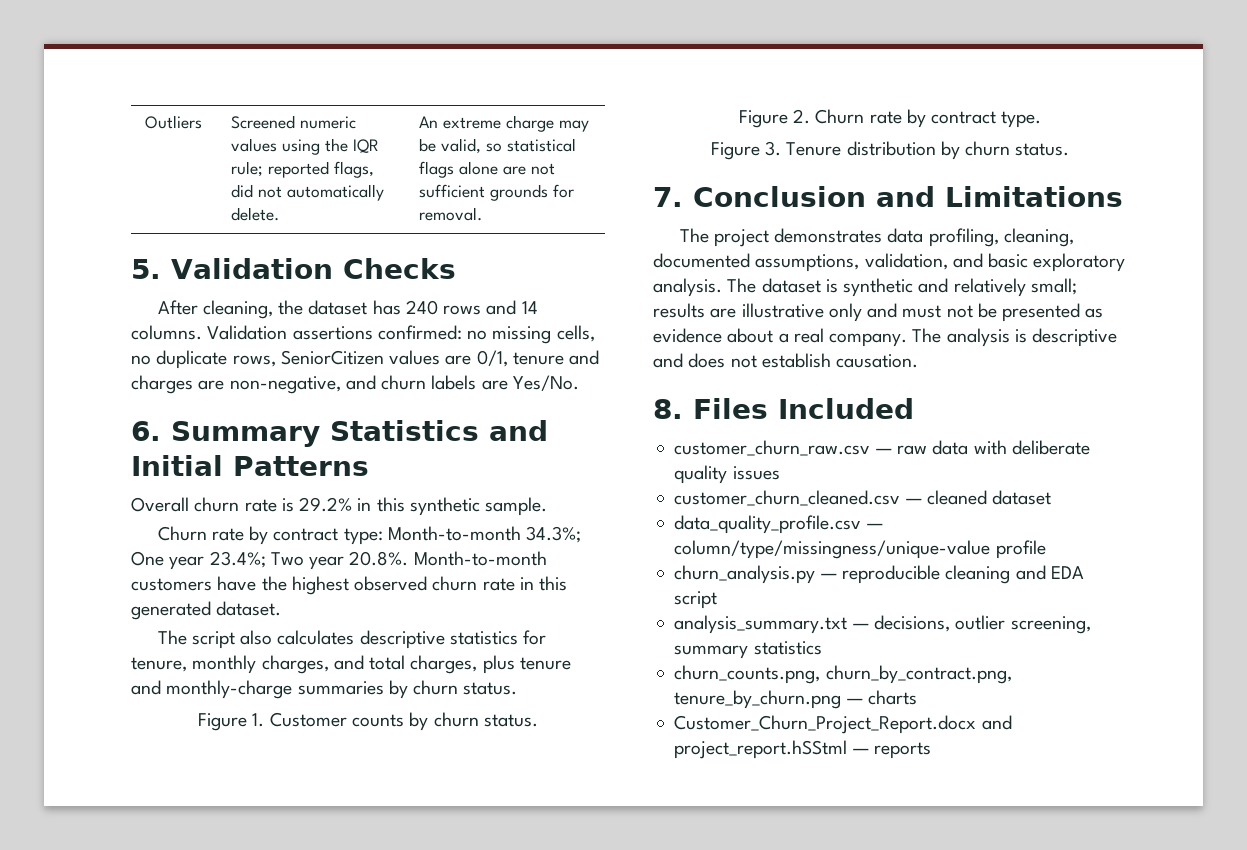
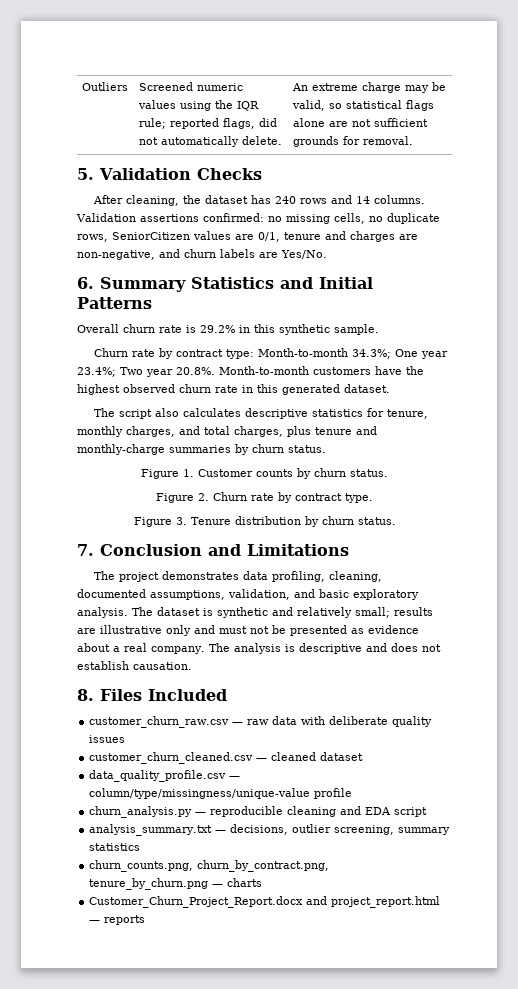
- Customer_Churn_Project_Report.docx and project_report.hSStml — reports
+ Customer_Churn_Project_Report.docx and project_report.html — reports

